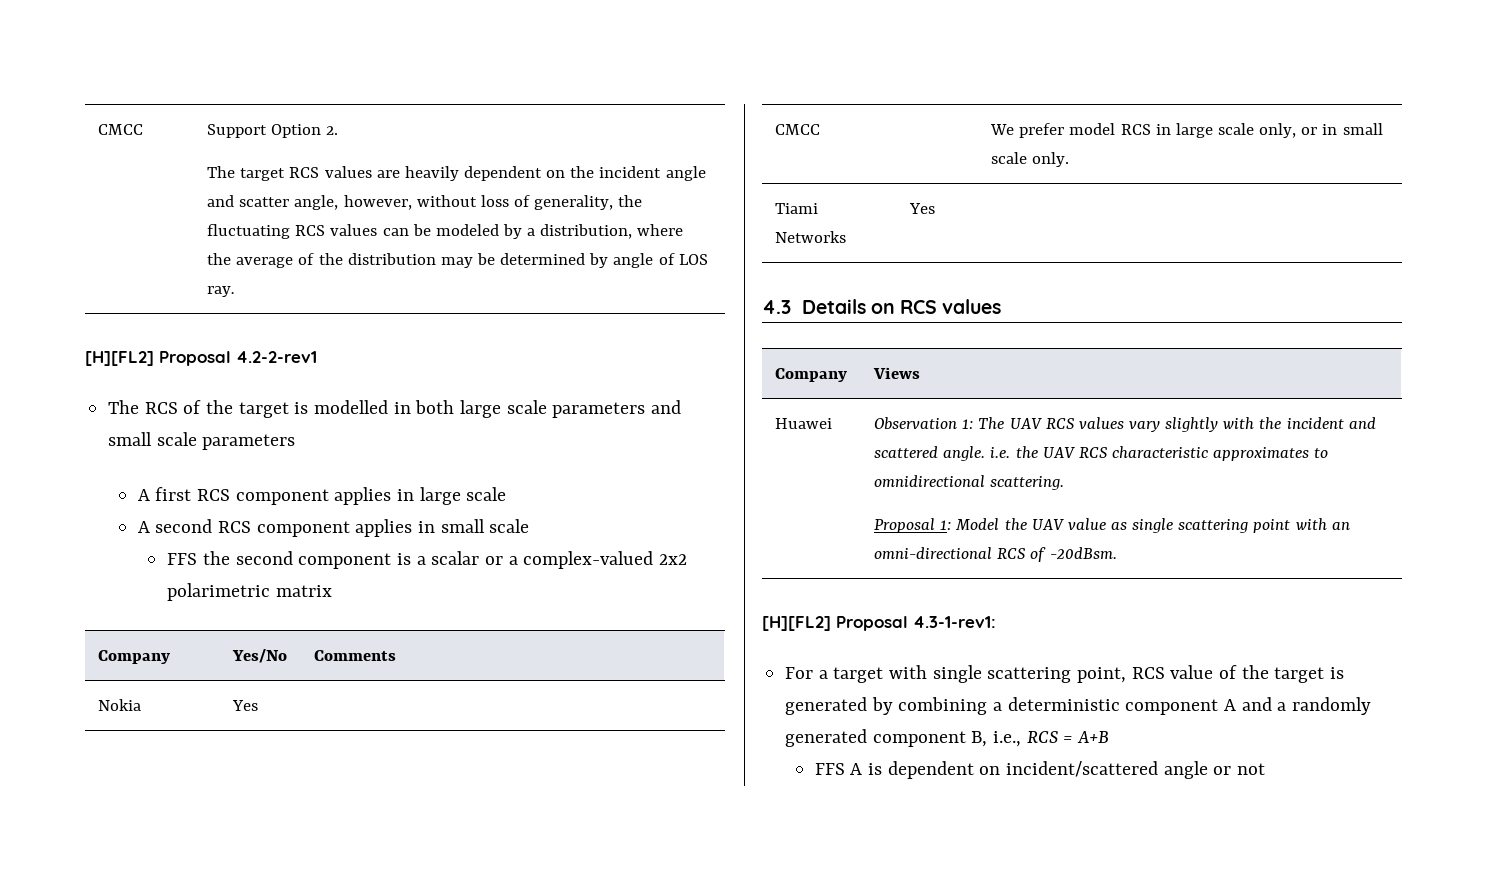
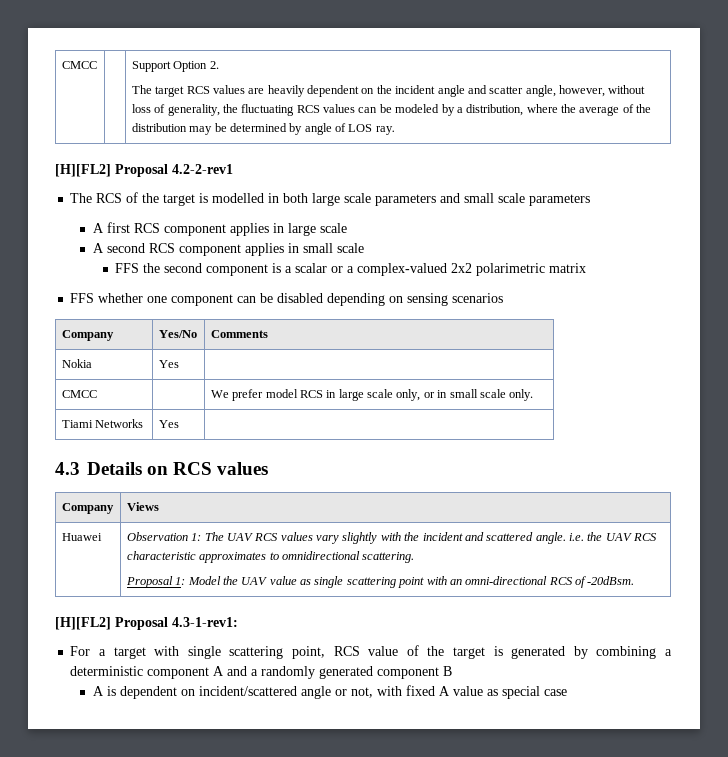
+ FFS whether one component can be disabled depending on sensing scenarios
- For a target with single scattering point, RCS value of the target is generated by combining a deterministic component A and a randomly generated component B, i.e., RCS = A+B
- FFS A is dependent on incident/scattered angle or not
+ For a target with single scattering point, RCS value of the target is generated by combining a deterministic component A and a randomly generated component B
+ A is dependent on incident/scattered angle or not, with fixed A value as special case

